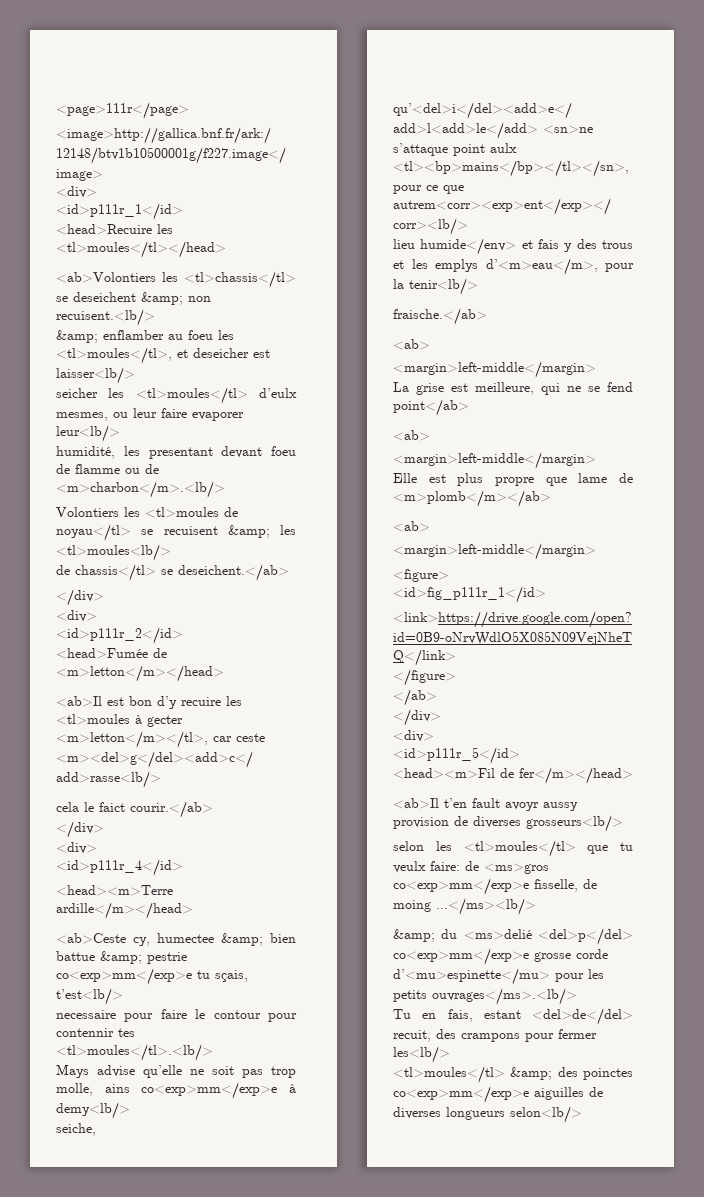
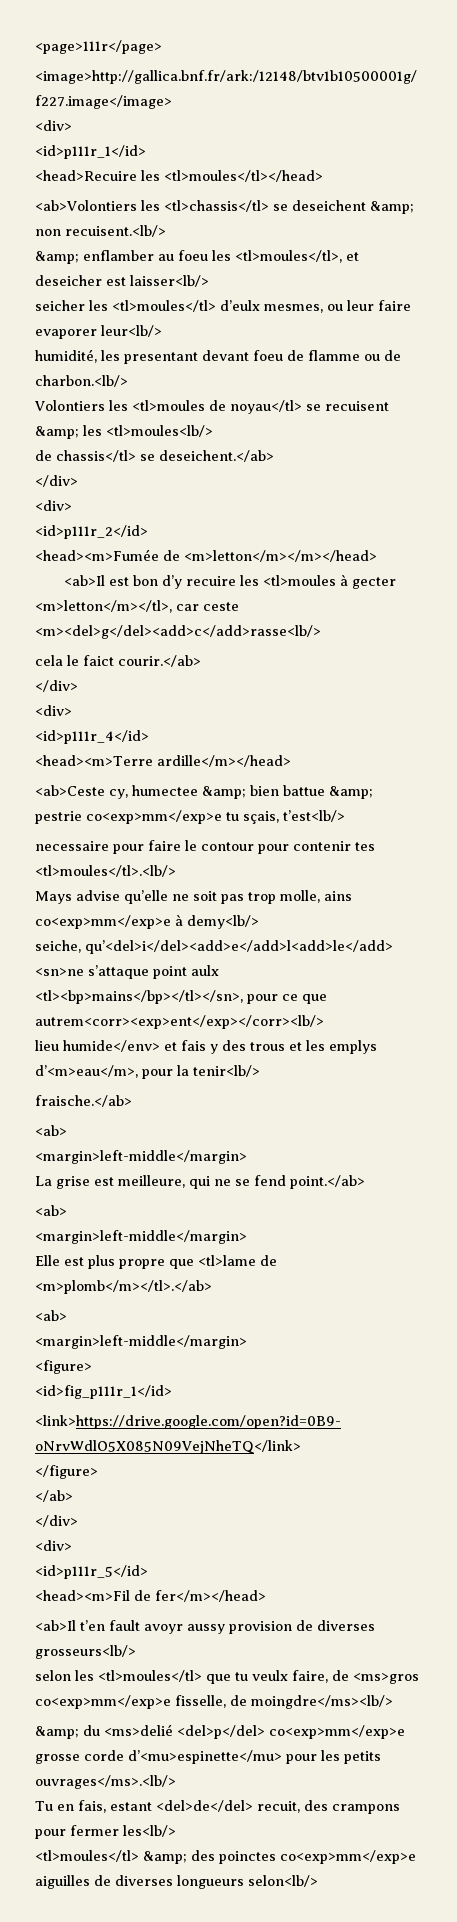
- humidité, les presentant devant foeu de flamme ou de <m>charbon</m>.<lb/>
+ humidité, les presentant devant foeu de flamme ou de charbon.<lb/>
- <head>Fumée de <m>letton</m></head>
+ <head><m>Fumée de <m>letton</m></m></head>
- necessaire pour faire le contour pour contennir tes <tl>moules</tl>.<lb/>
+ necessaire pour faire le contour pour contenir tes <tl>moules</tl>.<lb/>
- La grise est meilleure, qui ne se fend point</ab>
+ La grise est meilleure, qui ne se fend point.</ab>
- Elle est plus propre que lame de <m>plomb</m></ab>
+ Elle est plus propre que <tl>lame de <m>plomb</m></tl>.</ab>
- selon les <tl>moules</tl> que tu veulx faire: de <ms>gros co<exp>mm</exp>e fisselle, de moing …</ms><lb/>
+ selon les <tl>moules</tl> que tu veulx faire, de <ms>gros co<exp>mm</exp>e fisselle, de moingdre</ms><lb/>

